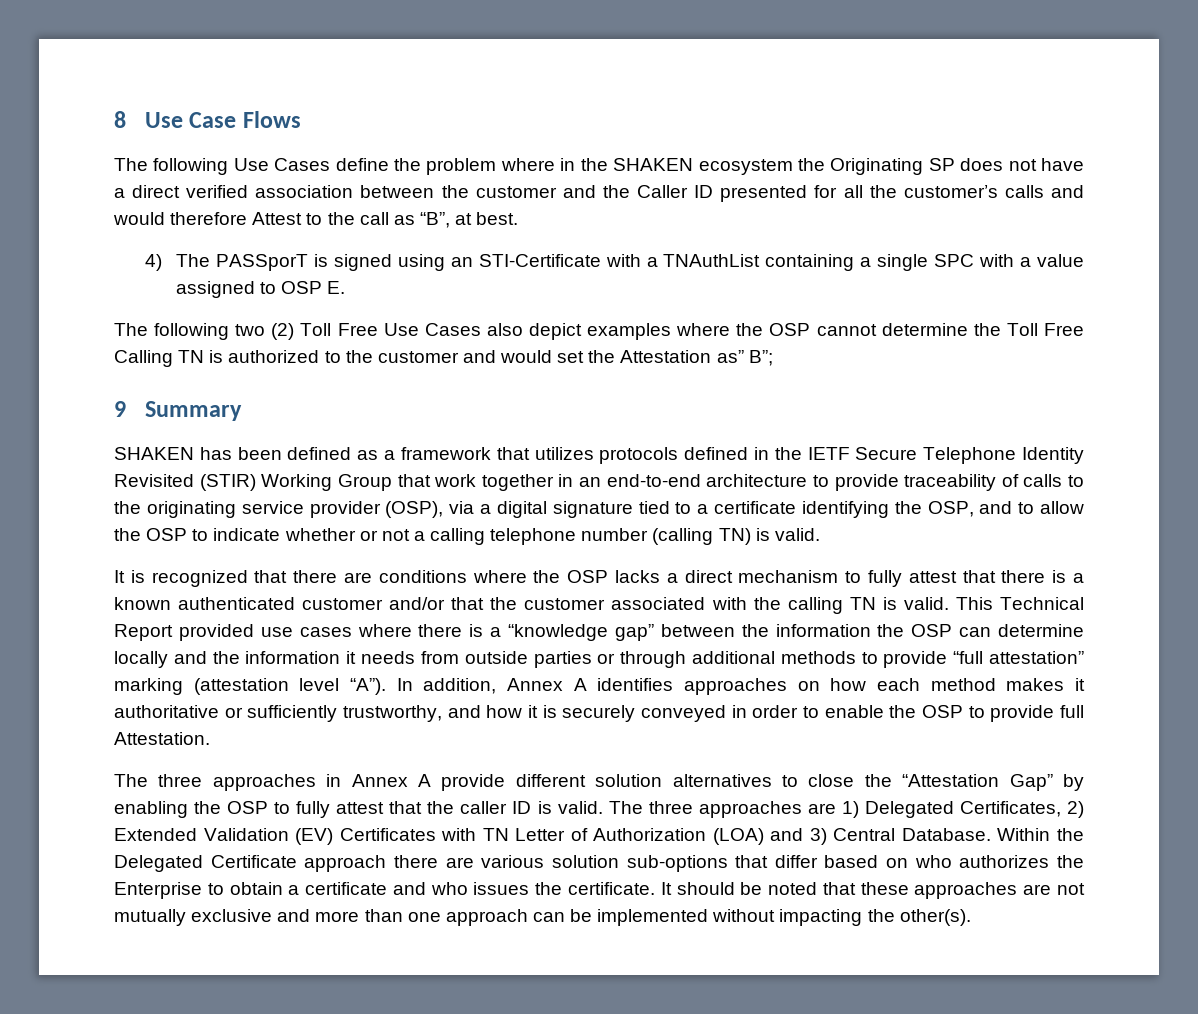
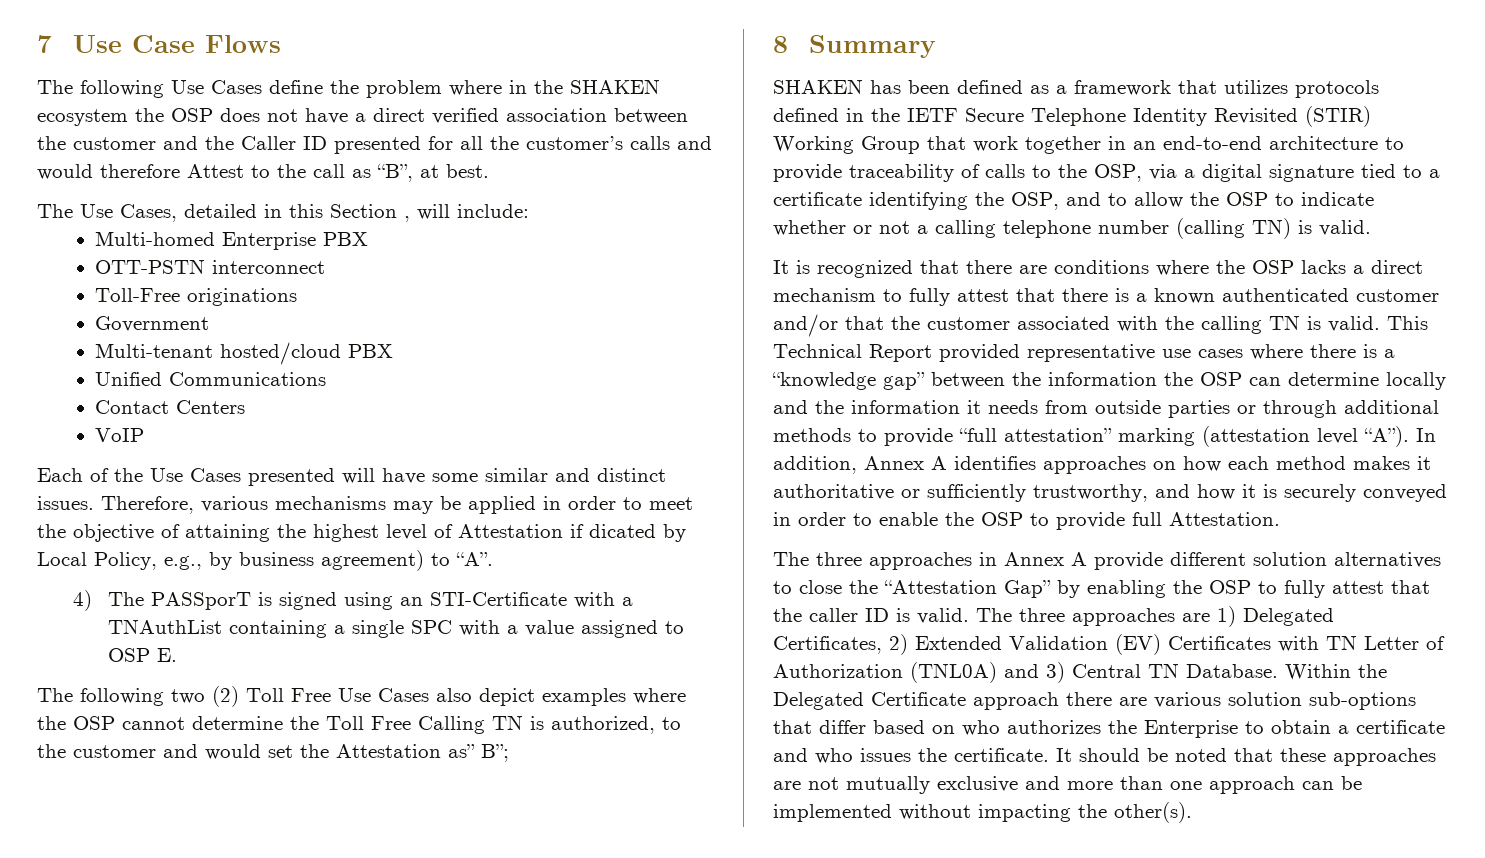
- 8 Use Case Flows
+ 7 Use Case Flows
- The following Use Cases define the problem where in the SHAKEN ecosystem the Originating SP does not have a direct verified association between the customer and the Caller ID presented for all the customer’s calls and would therefore Attest to the call as “B”, at best.
+ The following Use Cases define the problem where in the SHAKEN ecosystem the OSP does not have a direct verified association between the customer and the Caller ID presented for all the customer’s calls and would therefore Attest to the call as “B”, at best.
+ The Use Cases, detailed in this Section , will include:
+ Multi-homed Enterprise PBX
+ OTT-PSTN interconnect
+ Toll-Free originations
+ Government
+ Multi-tenant hosted/cloud PBX
+ Unified Communications
+ Contact Centers
+ VoIP
+ Each of the Use Cases presented will have some similar and distinct issues. Therefore, various mechanisms may be applied in order to meet the objective of attaining the highest level of Attestation if dicated by Local Policy, e.g., by business agreement) to “A”.
- The following two (2) Toll Free Use Cases also depict examples where the OSP cannot determine the Toll Free Calling TN is authorized to the customer and would set the Attestation as” B”;
+ The following two (2) Toll Free Use Cases also depict examples where the OSP cannot determine the Toll Free Calling TN is authorized, to the customer and would set the Attestation as” B”;
- 9 Summary
+ 8 Summary
- SHAKEN has been defined as a framework that utilizes protocols defined in the IETF Secure Telephone Identity Revisited (STIR) Working Group that work together in an end-to-end architecture to provide traceability of calls to the originating service provider (OSP), via a digital signature tied to a certificate identifying the OSP, and to allow the OSP to indicate whether or not a calling telephone number (calling TN) is valid.
+ SHAKEN has been defined as a framework that utilizes protocols defined in the IETF Secure Telephone Identity Revisited (STIR) Working Group that work together in an end-to-end architecture to provide traceability of calls to the OSP, via a digital signature tied to a certificate identifying the OSP, and to allow the OSP to indicate whether or not a calling telephone number (calling TN) is valid.
- This Technical Report provided use cases where there is a “knowledge gap” between the information the OSP can determine locally and the information it needs from outside parties or through additional methods to provide “full attestation” marking (attestation level “A”). In addition, Annex A identifies approaches on how each method makes it authoritative or sufficiently trustworthy, and how it is securely conveyed in order to enable the OSP to provide full Attestation.
+ This Technical Report provided representative use cases where there is a “knowledge gap” between the information the OSP can determine locally and the information it needs from outside parties or through additional methods to provide “full attestation” marking (attestation level “A”). In addition, Annex A identifies approaches on how each method makes it authoritative or sufficiently trustworthy, and how it is securely conveyed in order to enable the OSP to provide full Attestation.
- The three approaches are 1) Delegated Certificates, 2) Extended Validation (EV) Certificates with TN Letter of Authorization (LOA) and 3) Central Database.
+ The three approaches are 1) Delegated Certificates, 2) Extended Validation (EV) Certificates with TN Letter of Authorization (TNL0A) and 3) Central TN Database.

